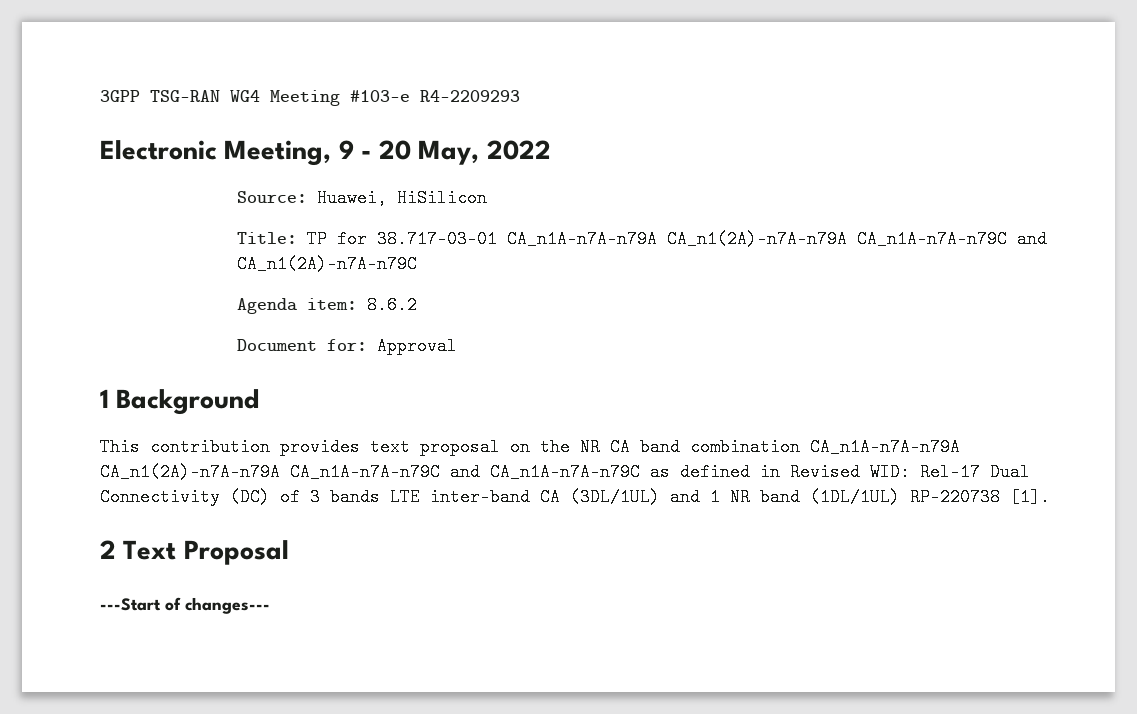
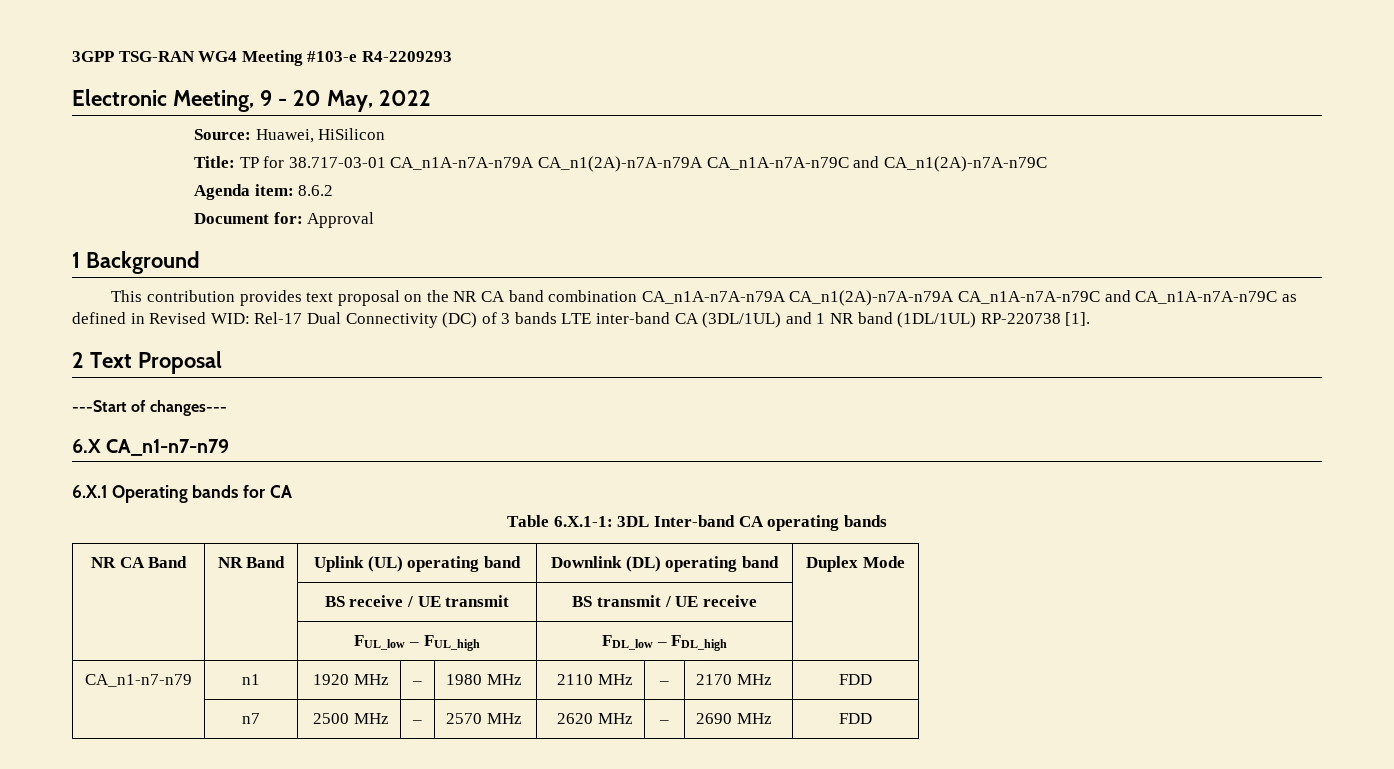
+ 6.X CA_n1-n7-n79
+ 6.X.1 Operating bands for CA
+ Table 6.X.1-1: 3DL Inter-band CA operating bands
+ NR CA Band | NR Band | Uplink (UL) operating band | Downlink (DL) operating band | Duplex Mode
+ | | BS receive / UE transmit | BS transmit / UE receive |
+ | | FUL_low – FUL_high | FDL_low – FDL_high |
+ CA_n1-n7-n79 | n1 | 1920 MHz | – | 1980 MHz | 2110 MHz | – | 2170 MHz | FDD
+ | n7 | 2500 MHz | – | 2570 MHz | 2620 MHz | – | 2690 MHz | FDD

